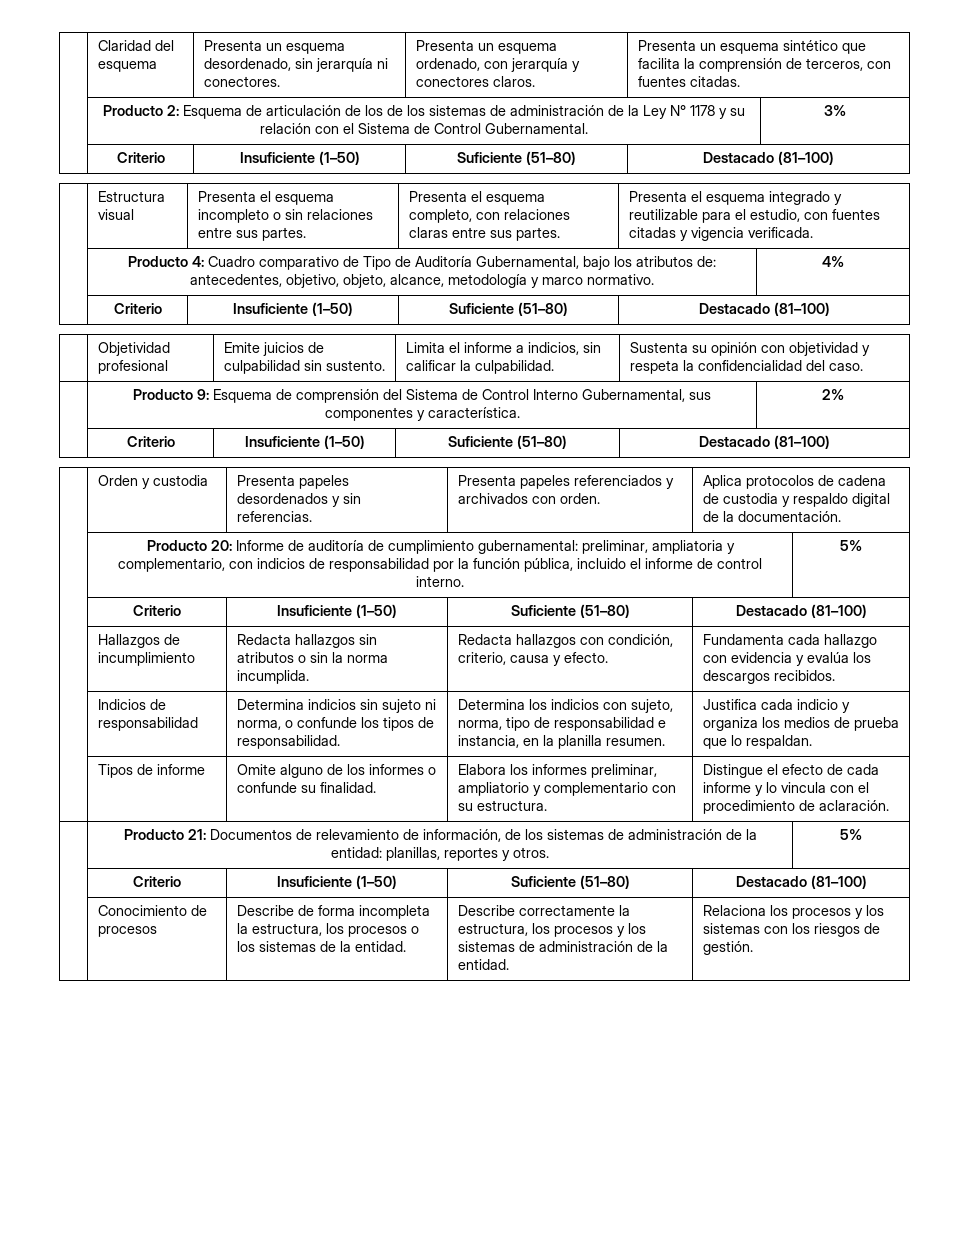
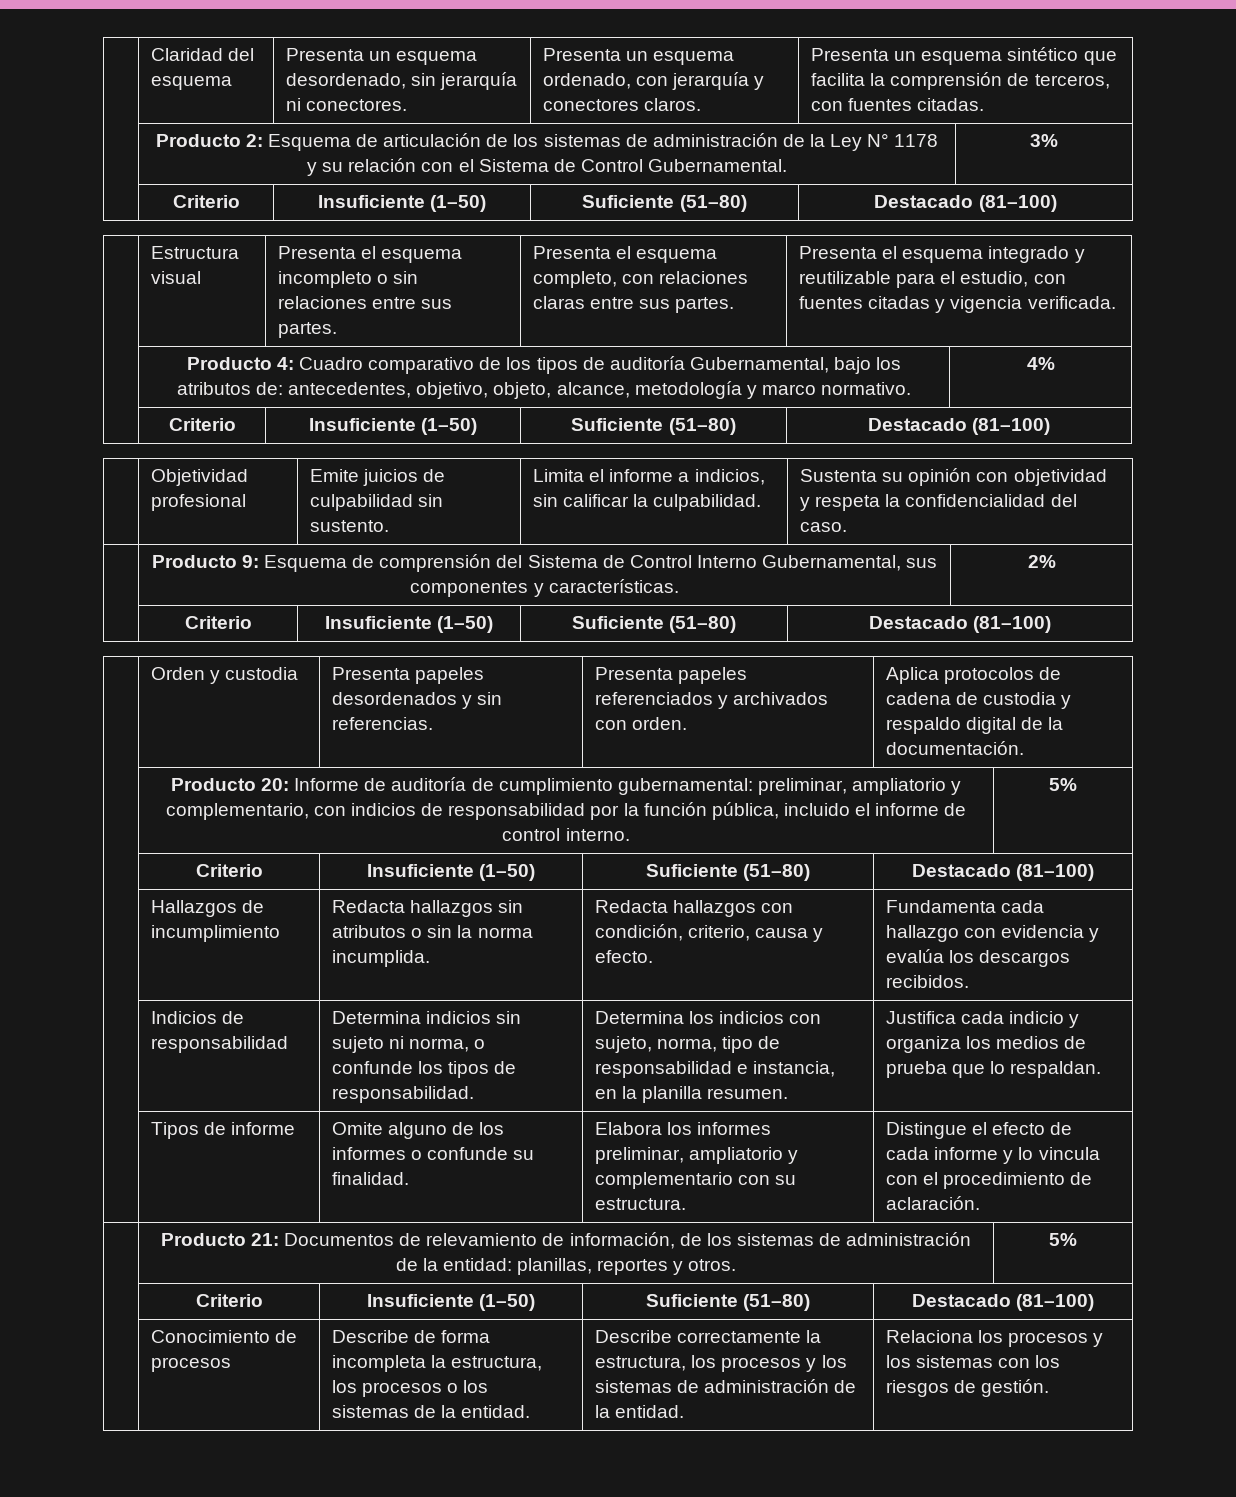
- | Producto 2: Esquema de articulación de los de los sistemas de administración de la Ley N° 1178 y su relación con el Sistema de Control Gubernamental. | 3%
+ | Producto 2: Esquema de articulación de los sistemas de administración de la Ley N° 1178 y su relación con el Sistema de Control Gubernamental. | 3%
- | Producto 4: Cuadro comparativo de Tipo de Auditoría Gubernamental, bajo los atributos de: antecedentes, objetivo, objeto, alcance, metodología y marco normativo. | 4%
+ | Producto 4: Cuadro comparativo de los tipos de auditoría Gubernamental, bajo los atributos de: antecedentes, objetivo, objeto, alcance, metodología y marco normativo. | 4%
- | Producto 9: Esquema de comprensión del Sistema de Control Interno Gubernamental, sus componentes y característica. | 2%
+ | Producto 9: Esquema de comprensión del Sistema de Control Interno Gubernamental, sus componentes y características. | 2%
- | Producto 20: Informe de auditoría de cumplimiento gubernamental: preliminar, ampliatoria y complementario, con indicios de responsabilidad por la función pública, incluido el informe de control interno. | 5%
+ | Producto 20: Informe de auditoría de cumplimiento gubernamental: preliminar, ampliatorio y complementario, con indicios de responsabilidad por la función pública, incluido el informe de control interno. | 5%

